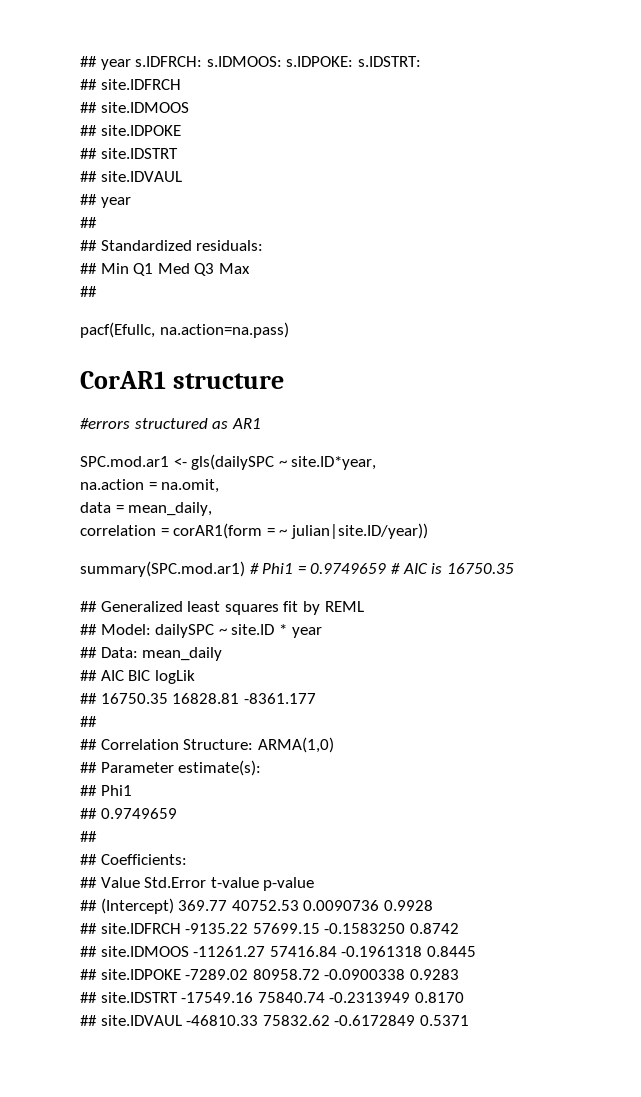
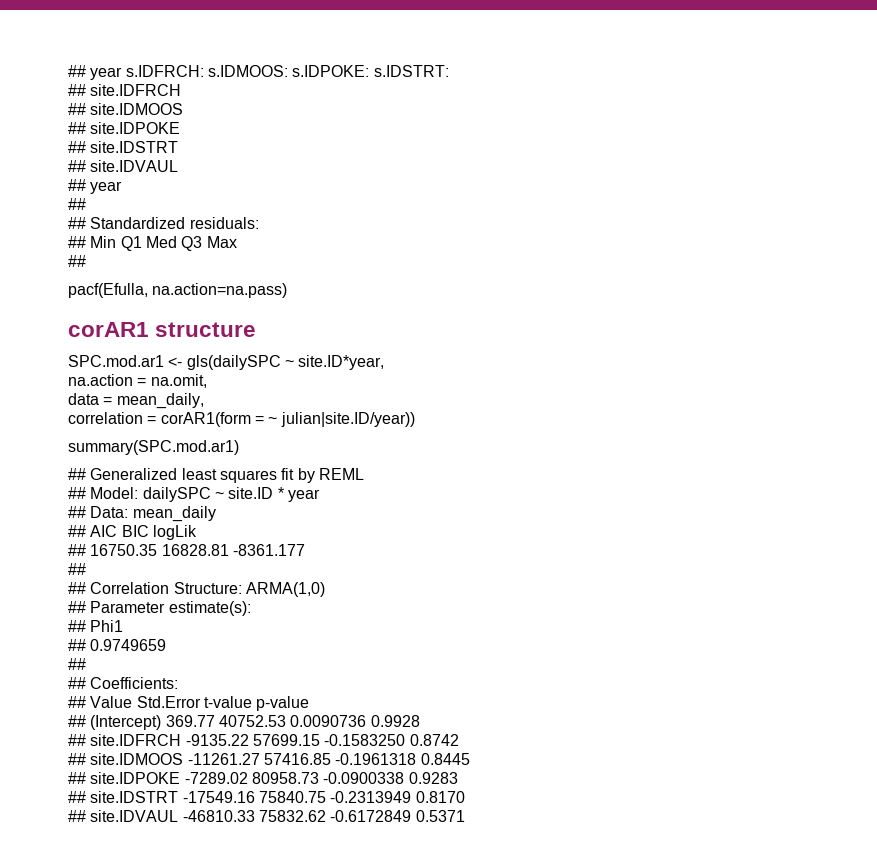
- pacf(Efullc, na.action=na.pass)
+ pacf(Efulla, na.action=na.pass)
- CorAR1 structure
+ corAR1 structure
- #errors structured as AR1
- summary(SPC.mod.ar1) # Phi1 = 0.9749659 # AIC is 16750.35
+ summary(SPC.mod.ar1)
- ## site.IDMOOS -11261.27 57416.84 -0.1961318 0.8445
+ ## site.IDMOOS -11261.27 57416.85 -0.1961318 0.8445
- ## site.IDPOKE -7289.02 80958.72 -0.0900338 0.9283
+ ## site.IDPOKE -7289.02 80958.73 -0.0900338 0.9283
- ## site.IDSTRT -17549.16 75840.74 -0.2313949 0.8170
+ ## site.IDSTRT -17549.16 75840.75 -0.2313949 0.8170

